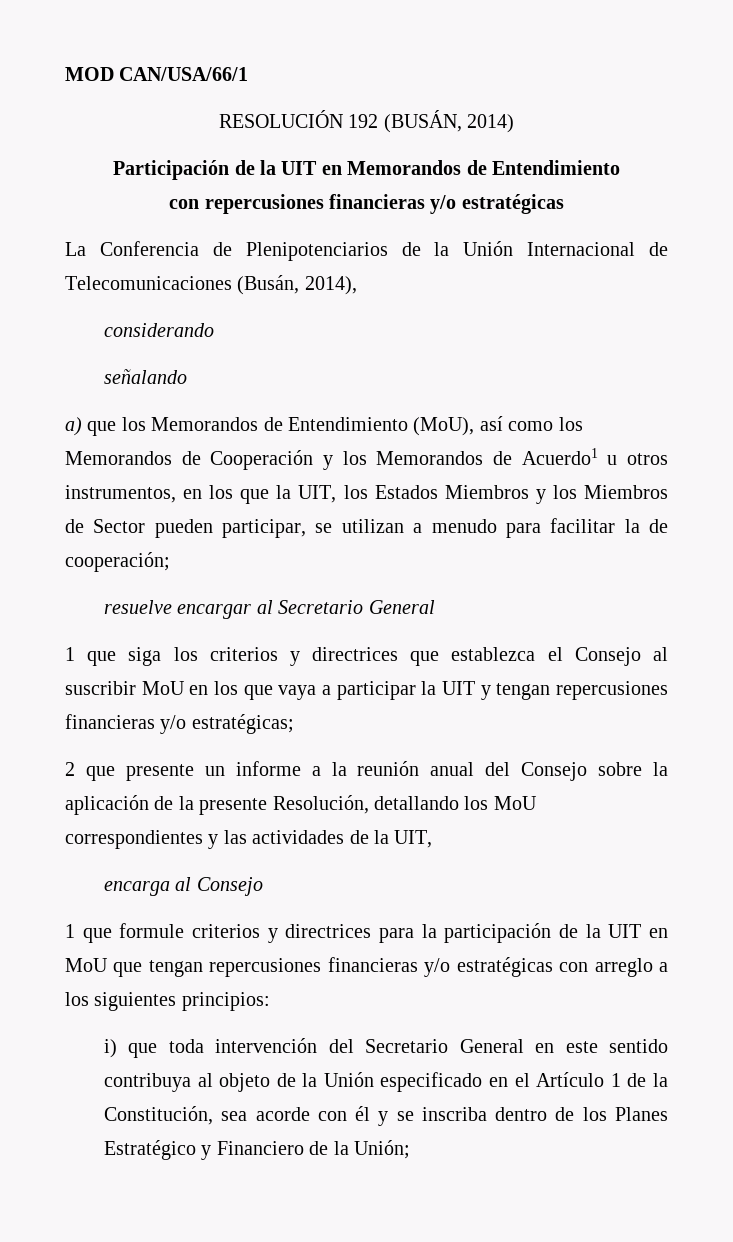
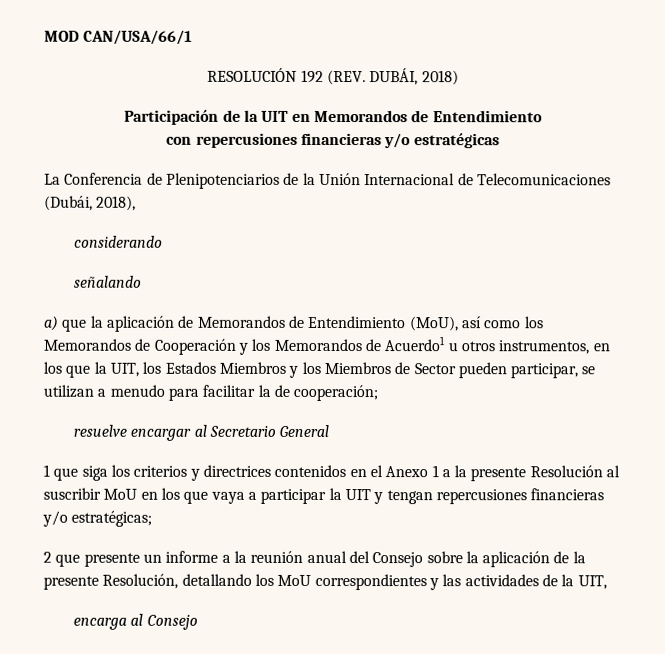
- RESOLUCIÓN 192 (BUSÁN, 2014)
+ RESOLUCIÓN 192 (REV. DUBÁI, 2018)
- La Conferencia de Plenipotenciarios de la Unión Internacional de Telecomunicaciones (Busán, 2014),
+ La Conferencia de Plenipotenciarios de la Unión Internacional de Telecomunicaciones (Dubái, 2018),
- a) que los Memorandos de Entendimiento (MoU), así como los Memorandos de Cooperación y los Memorandos de Acuerdo1 u otros instrumentos, en los que la UIT, los Estados Miembros y los Miembros de Sector pueden participar, se utilizan a menudo para facilitar la de cooperación;
+ a) que la aplicación de Memorandos de Entendimiento (MoU), así como los Memorandos de Cooperación y los Memorandos de Acuerdo1 u otros instrumentos, en los que la UIT, los Estados Miembros y los Miembros de Sector pueden participar, se utilizan a menudo para facilitar la de cooperación;
- 1 que siga los criterios y directrices que establezca el Consejo al suscribir MoU en los que vaya a participar la UIT y tengan repercusiones financieras y/o estratégicas;
+ 1 que siga los criterios y directrices contenidos en el Anexo 1 a la presente Resolución al suscribir MoU en los que vaya a participar la UIT y tengan repercusiones financieras y/o estratégicas;
- 1 que formule criterios y directrices para la participación de la UIT en MoU que tengan repercusiones financieras y/o estratégicas con arreglo a los siguientes principios:
- i) que toda intervención del Secretario General en este sentido contribuya al objeto de la Unión especificado en el Artículo 1 de la Constitución, sea acorde con él y se inscriba dentro de los Planes Estratégico y Financiero de la Unión;

